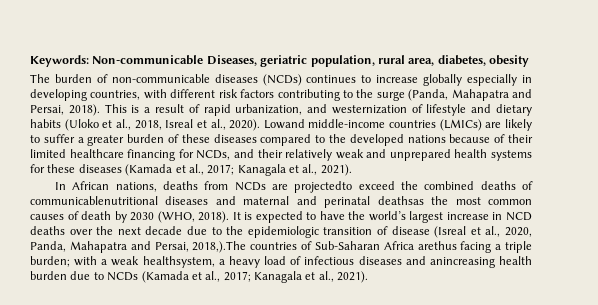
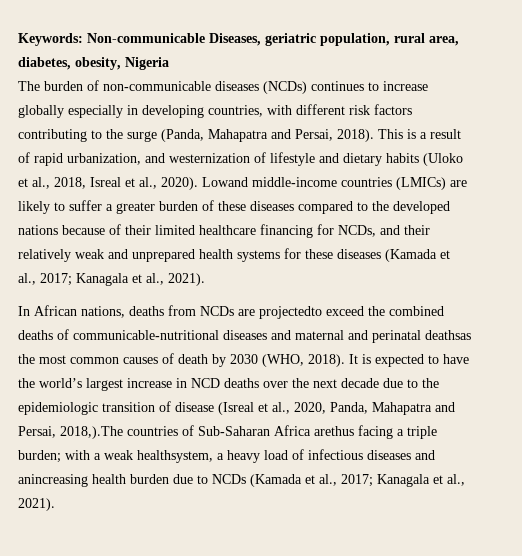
- Keywords: Non-communicable Diseases, geriatric population, rural area, diabetes, obesity
+ Keywords: Non-communicable Diseases, geriatric population, rural area, diabetes, obesity, Nigeria
- In African nations, deaths from NCDs are projectedto exceed the combined deaths of communicablenutritional diseases and maternal and perinatal deathsas the most common causes of death by 2030 (WHO, 2018).
+ In African nations, deaths from NCDs are projectedto exceed the combined deaths of communicable-nutritional diseases and maternal and perinatal deathsas the most common causes of death by 2030 (WHO, 2018).

